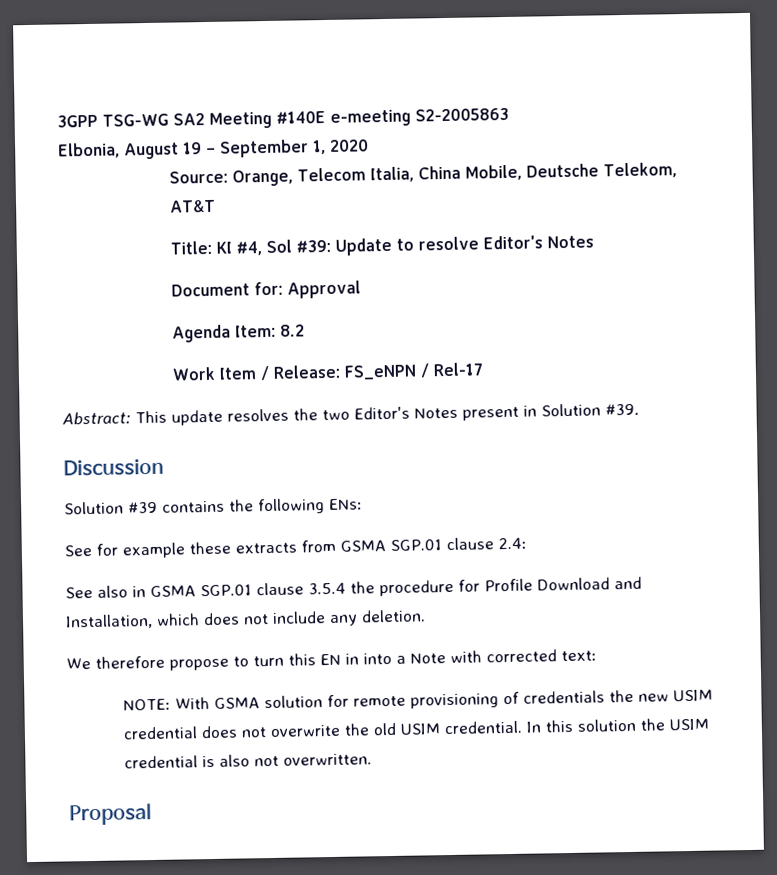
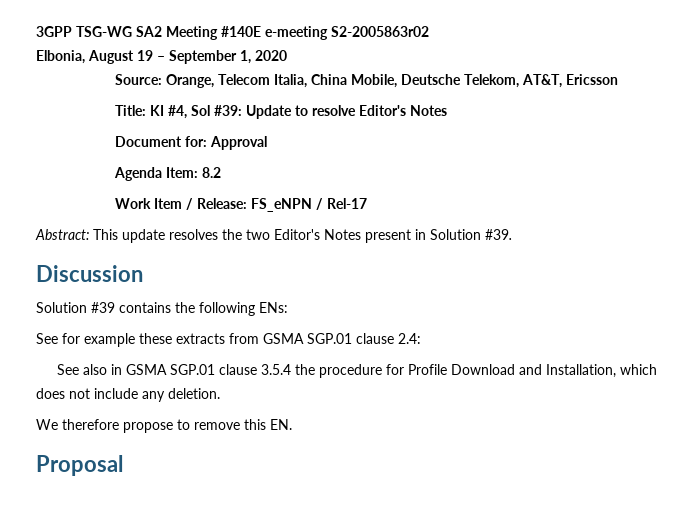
- 3GPP TSG-WG SA2 Meeting #140E e-meeting S2-2005863
+ 3GPP TSG-WG SA2 Meeting #140E e-meeting S2-2005863r02
- Source: Orange, Telecom Italia, China Mobile, Deutsche Telekom, AT&T
+ Source: Orange, Telecom Italia, China Mobile, Deutsche Telekom, AT&T, Ericsson
- We therefore propose to turn this EN in into a Note with corrected text:
- NOTE: With GSMA solution for remote provisioning of credentials the new USIM credential does not overwrite the old USIM credential. In this solution the USIM credential is also not overwritten.
+ We therefore propose to remove this EN.

